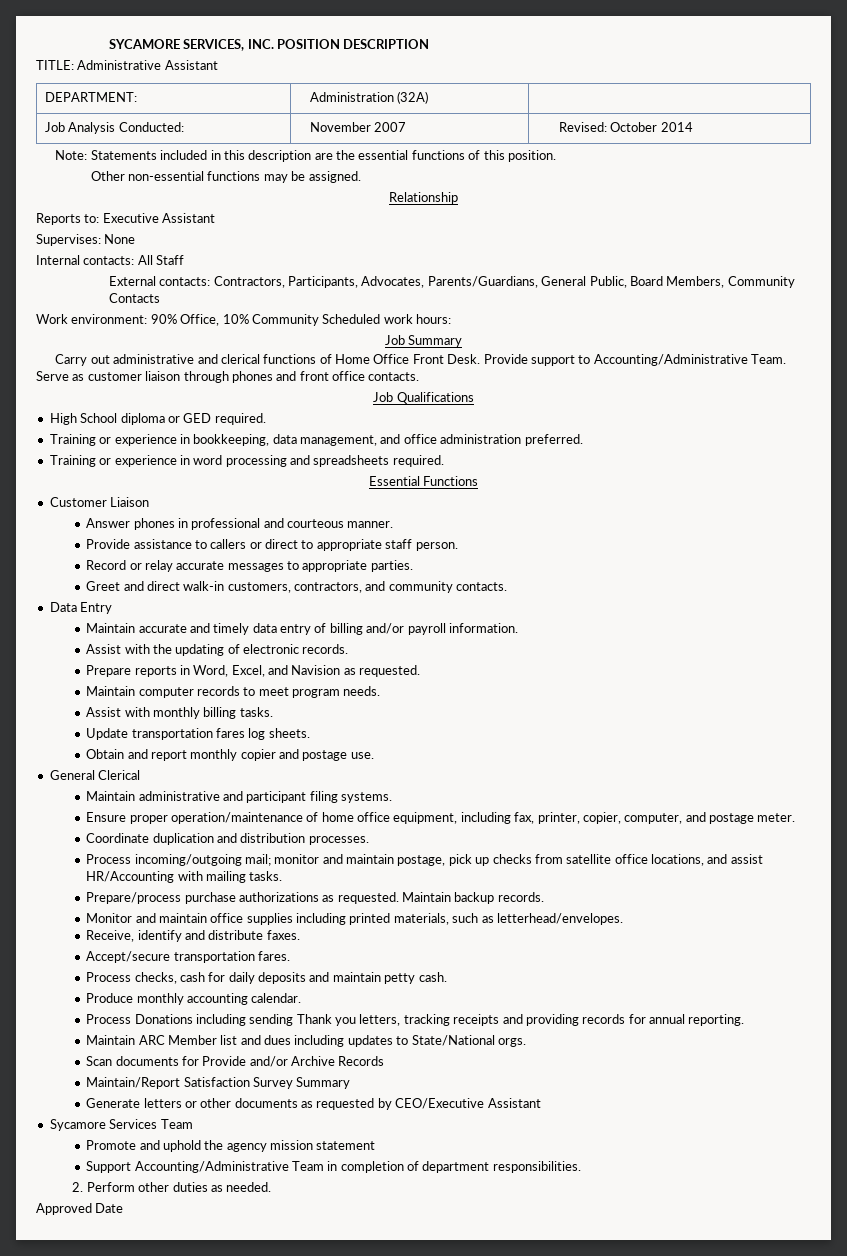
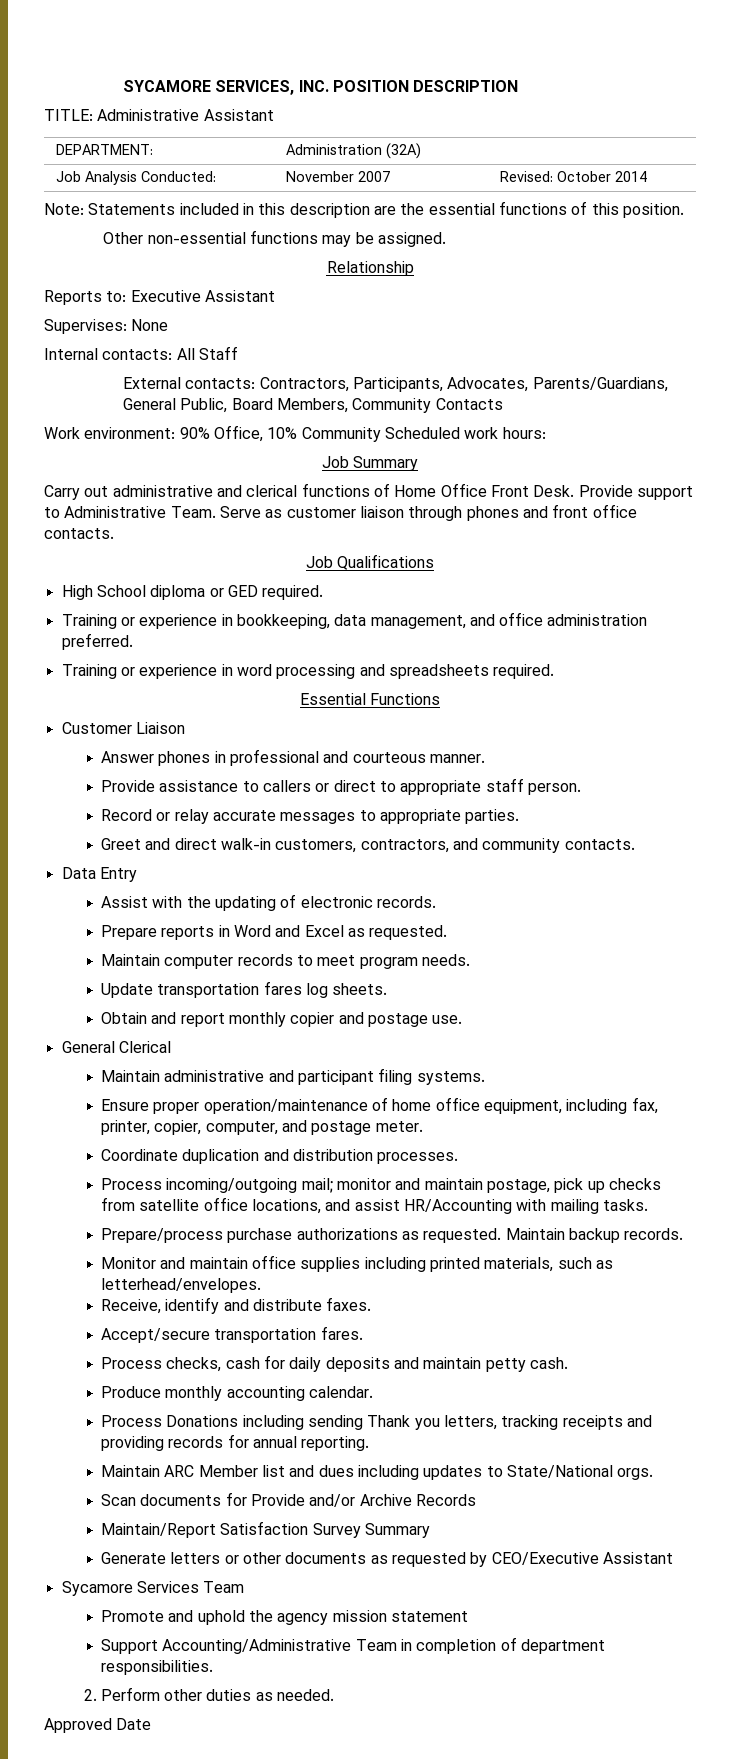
- Provide support to Accounting/Administrative Team.
+ Provide support to Administrative Team.
- Maintain accurate and timely data entry of billing and/or payroll information.
- Prepare reports in Word, Excel, and Navision as requested.
+ Prepare reports in Word and Excel as requested.
- Assist with monthly billing tasks.

